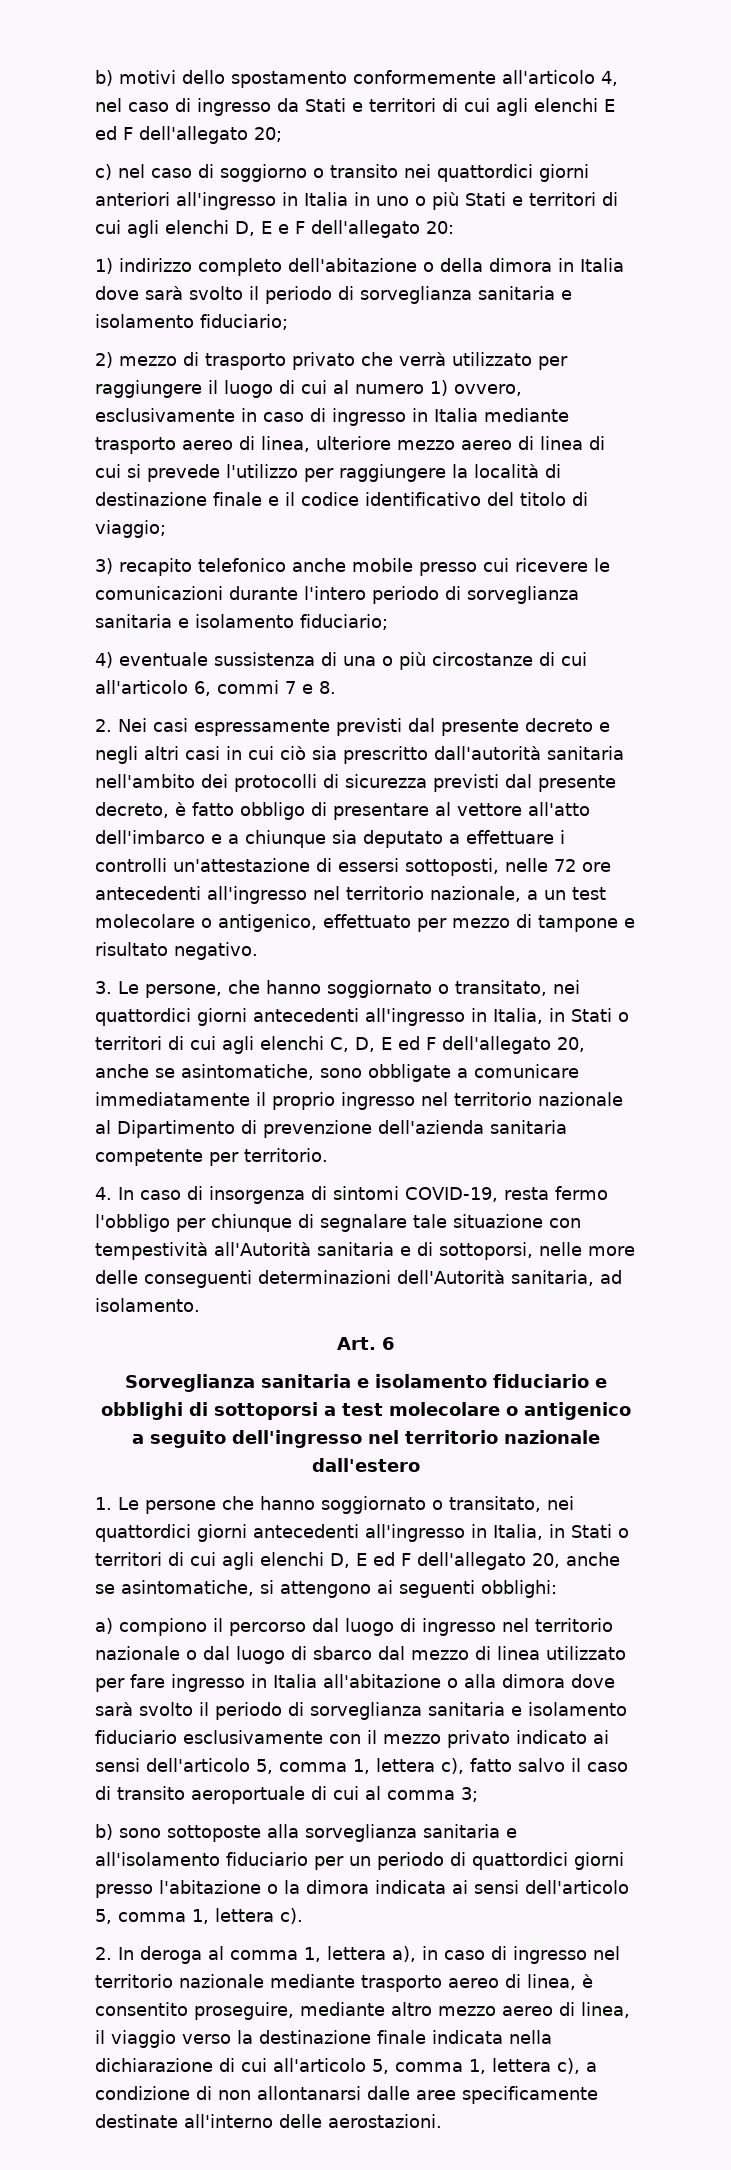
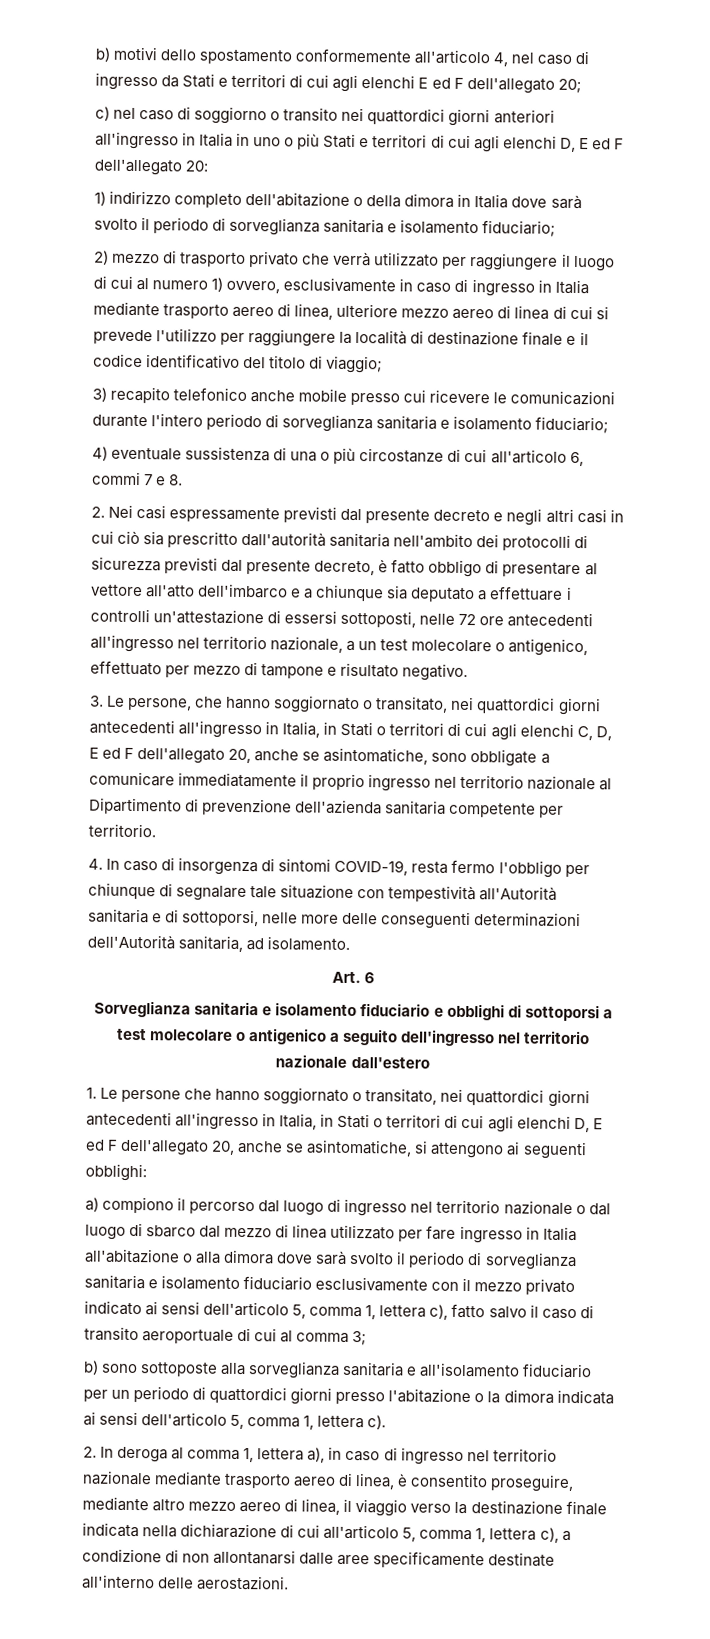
- c) nel caso di soggiorno o transito nei quattordici giorni anteriori all'ingresso in Italia in uno o più Stati e territori di cui agli elenchi D, E e F dell'allegato 20:
+ c) nel caso di soggiorno o transito nei quattordici giorni anteriori all'ingresso in Italia in uno o più Stati e territori di cui agli elenchi D, E ed F dell'allegato 20:

